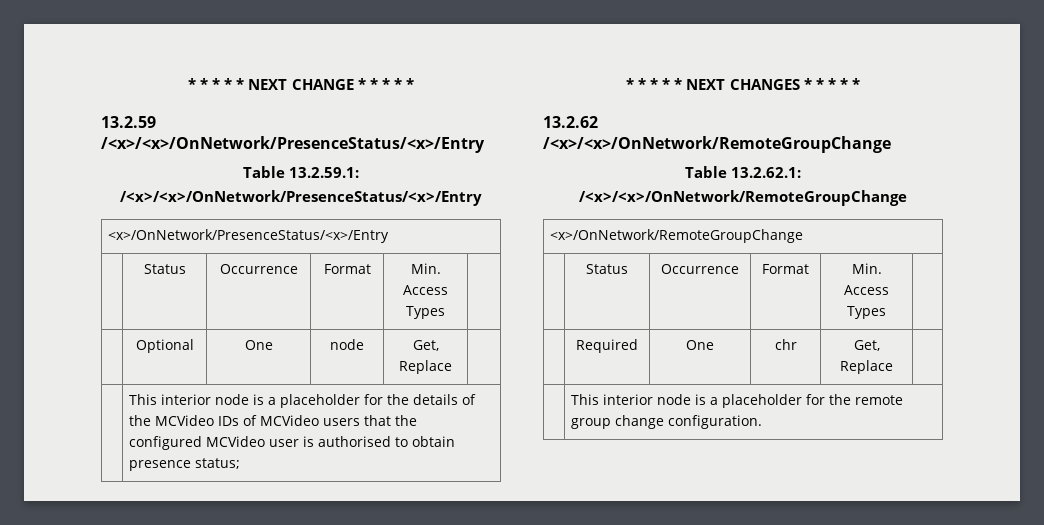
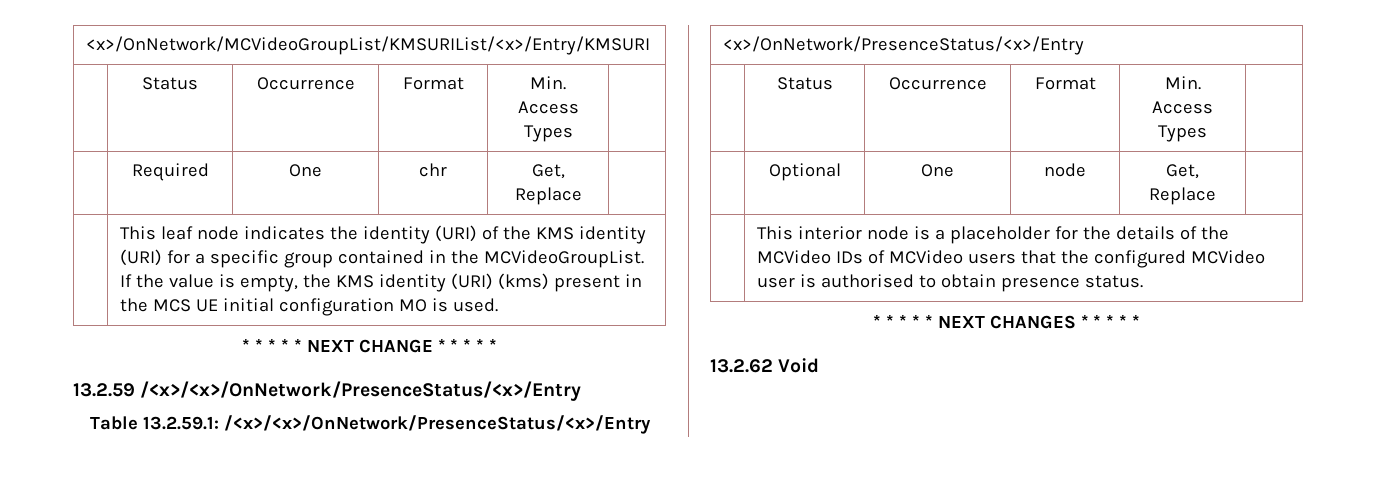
+ <x>/OnNetwork/MCVideoGroupList/KMSURIList/<x>/Entry/KMSURI
+ | Status | Occurrence | Format | Min. Access Types |
+ | Required | One | chr | Get, Replace |
+ | This leaf node indicates the identity (URI) of the KMS identity (URI) for a specific group contained in the MCVideoGroupList. If the value is empty, the KMS identity (URI) (kms) present in the MCS UE initial configuration MO is used.
- | This interior node is a placeholder for the details of the MCVideo IDs of MCVideo users that the configured MCVideo user is authorised to obtain presence status;
+ | This interior node is a placeholder for the details of the MCVideo IDs of MCVideo users that the configured MCVideo user is authorised to obtain presence status.
- 13.2.62 /<x>/<x>/OnNetwork/RemoteGroupChange
- Table 13.2.62.1: /<x>/<x>/OnNetwork/RemoteGroupChange
- <x>/OnNetwork/RemoteGroupChange
- | Status | Occurrence | Format | Min. Access Types |
- | Required | One | chr | Get, Replace |
- | This interior node is a placeholder for the remote group change configuration.
+ 13.2.62 Void

